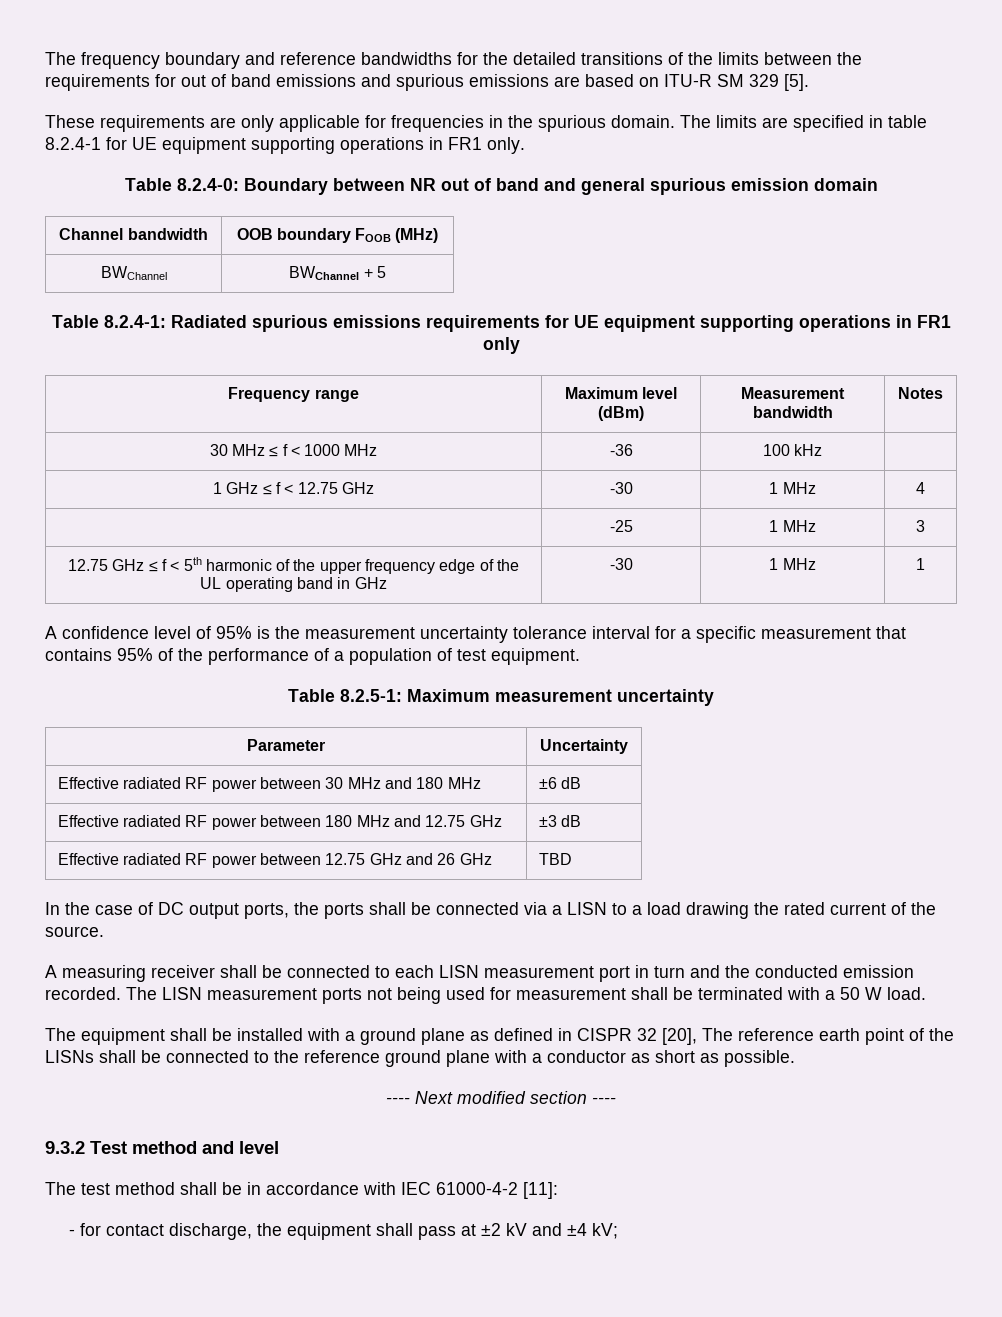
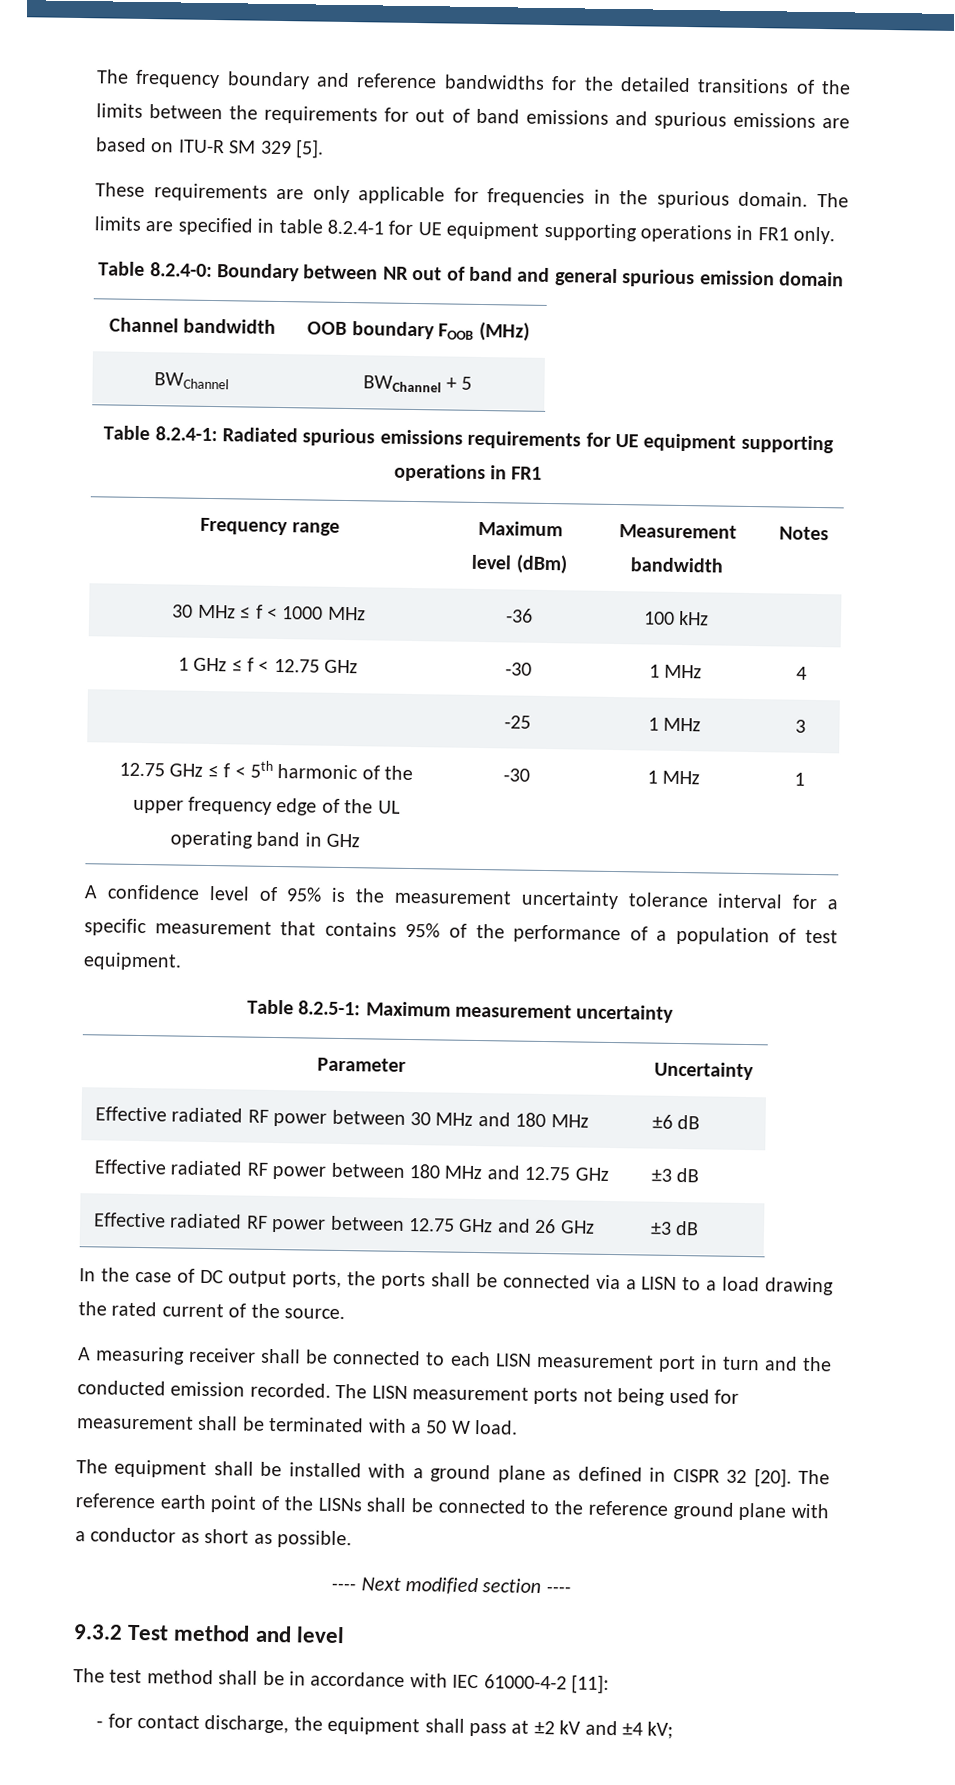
- Table 8.2.4-1: Radiated spurious emissions requirements for UE equipment supporting operations in FR1 only
+ Table 8.2.4-1: Radiated spurious emissions requirements for UE equipment supporting operations in FR1
- Effective radiated RF power between 12.75 GHz and 26 GHz | TBD
+ Effective radiated RF power between 12.75 GHz and 26 GHz | ±3 dB
- The equipment shall be installed with a ground plane as defined in CISPR 32 [20], The reference earth point of the LISNs shall be connected to the reference ground plane with a conductor as short as possible.
+ The equipment shall be installed with a ground plane as defined in CISPR 32 [20]. The reference earth point of the LISNs shall be connected to the reference ground plane with a conductor as short as possible.

